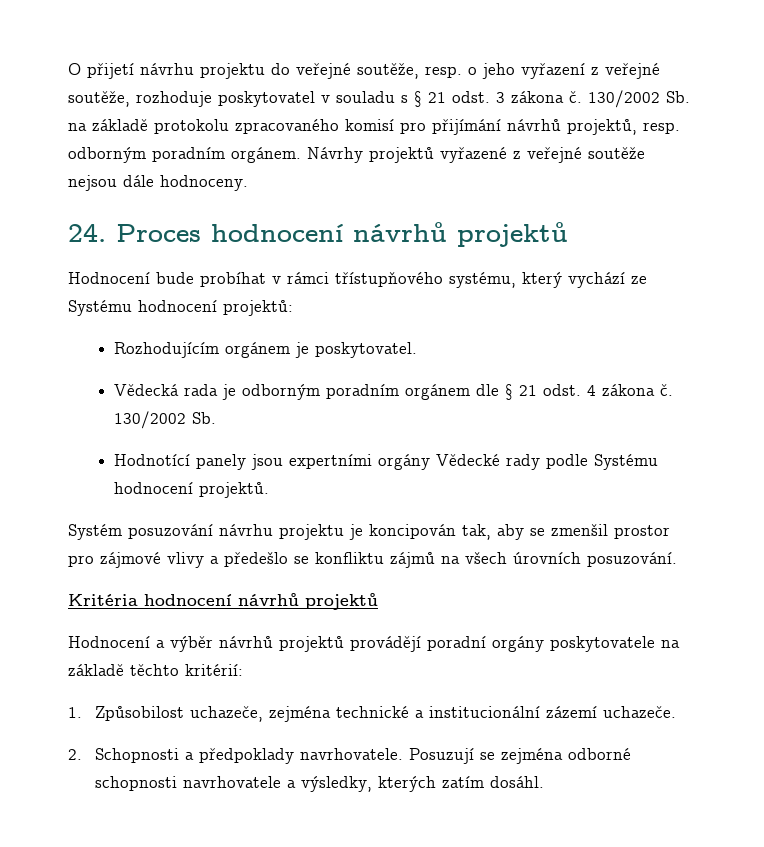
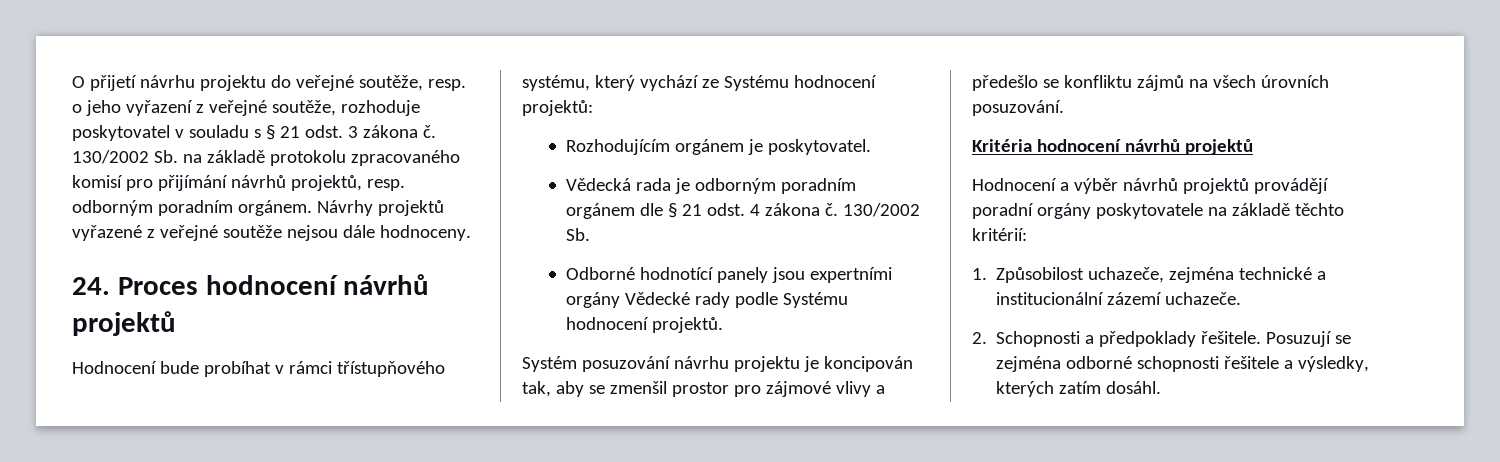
- Hodnotící panely jsou expertními orgány Vědecké rady podle Systému hodnocení projektů.
+ Odborné hodnotící panely jsou expertními orgány Vědecké rady podle Systému hodnocení projektů.
- 2. Schopnosti a předpoklady navrhovatele.
+ 2. Schopnosti a předpoklady řešitele.
- Posuzují se zejména odborné schopnosti navrhovatele a výsledky, kterých zatím dosáhl.
+ Posuzují se zejména odborné schopnosti řešitele a výsledky, kterých zatím dosáhl.

